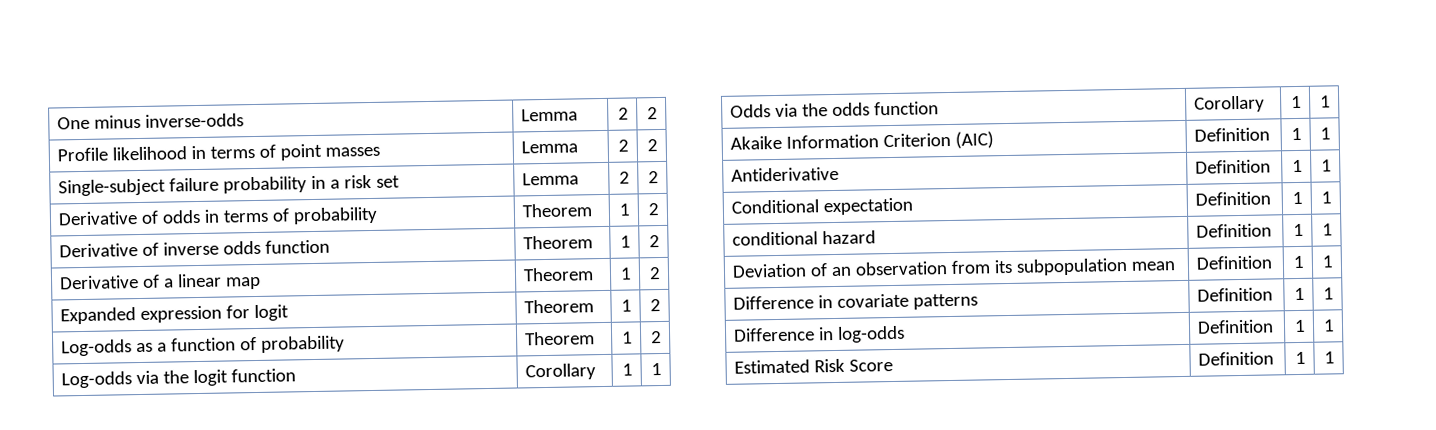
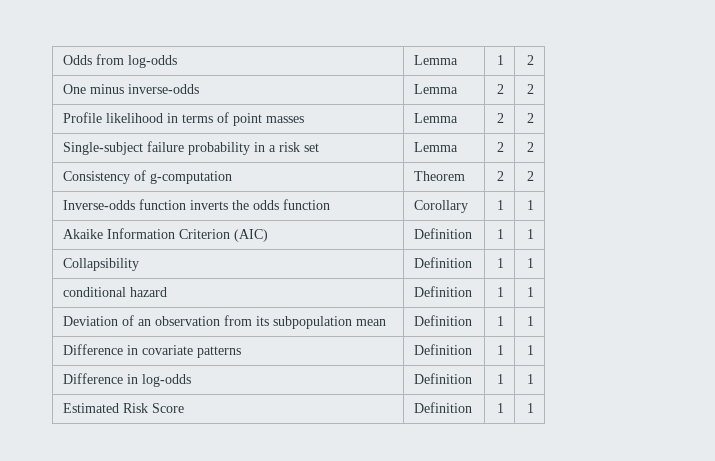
+ Odds from log-odds | Lemma | 1 | 2
- Derivative of odds in terms of probability | Theorem | 1 | 2
- Derivative of inverse odds function | Theorem | 1 | 2
- Derivative of a linear map | Theorem | 1 | 2
- Expanded expression for logit | Theorem | 1 | 2
- Log-odds as a function of probability | Theorem | 1 | 2
- Log-odds via the logit function | Corollary | 1 | 1
- Odds via the odds function | Corollary | 1 | 1
+ Consistency of g-computation | Theorem | 2 | 2
+ Inverse-odds function inverts the odds function | Corollary | 1 | 1
- Antiderivative | Definition | 1 | 1
- Conditional expectation | Definition | 1 | 1
+ Collapsibility | Definition | 1 | 1

